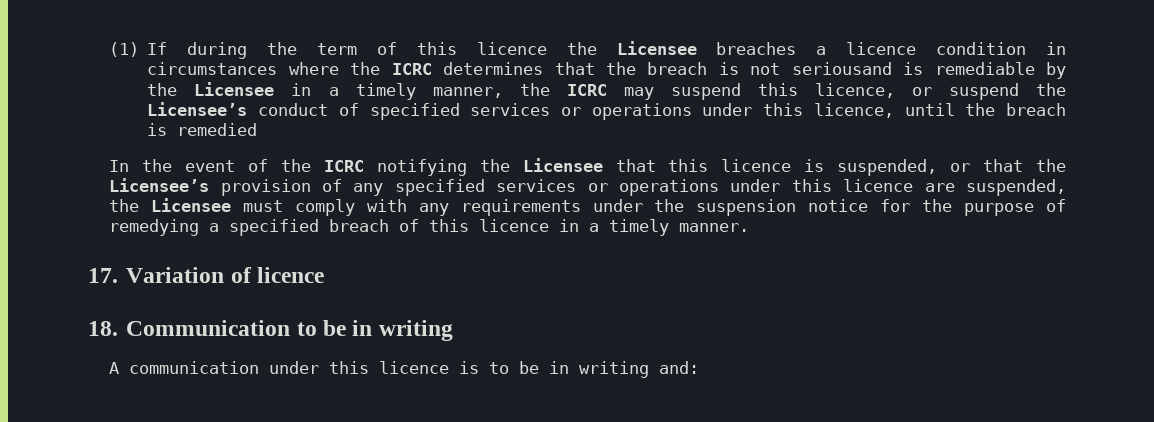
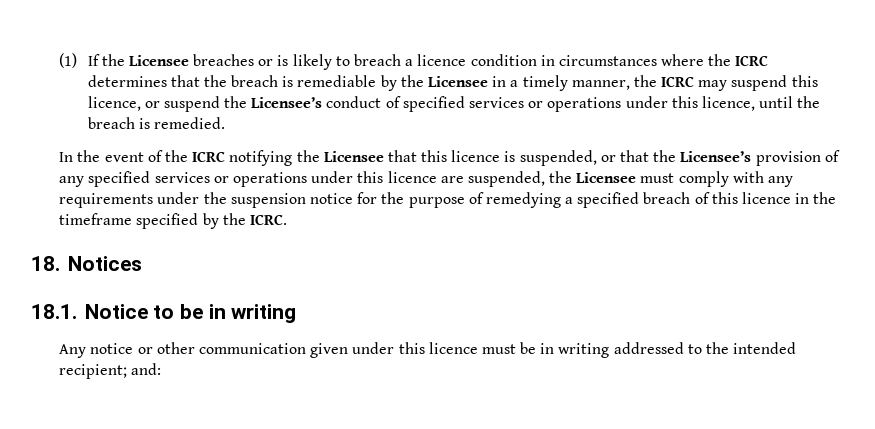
- (1) If during the term of this licence the Licensee breaches a licence condition in circumstances where the ICRC determines that the breach is not seriousand is remediable by the Licensee in a timely manner, the ICRC may suspend this licence, or suspend the Licensee’s conduct of specified services or operations under this licence, until the breach is remedied
+ (1) If the Licensee breaches or is likely to breach a licence condition in circumstances where the ICRC determines that the breach is remediable by the Licensee in a timely manner, the ICRC may suspend this licence, or suspend the Licensee’s conduct of specified services or operations under this licence, until the breach is remedied.
- In the event of the ICRC notifying the Licensee that this licence is suspended, or that the Licensee’s provision of any specified services or operations under this licence are suspended, the Licensee must comply with any requirements under the suspension notice for the purpose of remedying a specified breach of this licence in a timely manner.
- 17. Variation of licence
- 18. Communication to be in writing
- A communication under this licence is to be in writing and:
+ In the event of the ICRC notifying the Licensee that this licence is suspended, or that the Licensee’s provision of any specified services or operations under this licence are suspended, the Licensee must comply with any requirements under the suspension notice for the purpose of remedying a specified breach of this licence in the timeframe specified by the ICRC.
+ 18. Notices
+ 18.1. Notice to be in writing
+ Any notice or other communication given under this licence must be in writing addressed to the intended recipient; and:

